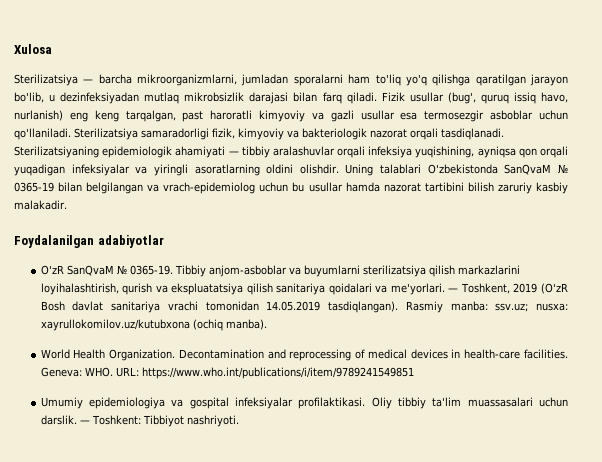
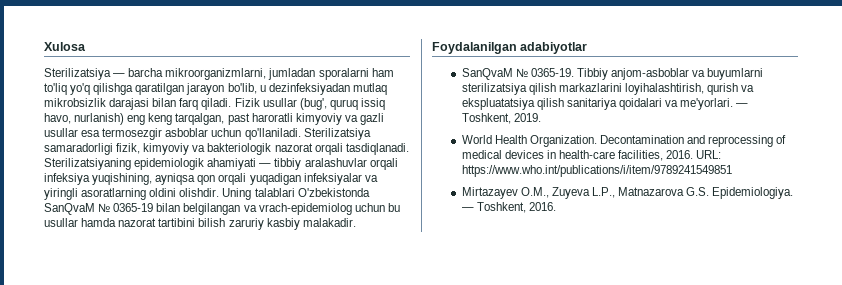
- O'zR SanQvaM № 0365-19.
+ SanQvaM № 0365-19.
- — Toshkent, 2019 (O'zR Bosh davlat sanitariya vrachi tomonidan 14.05.2019 tasdiqlangan). Rasmiy manba: ssv.uz; nusxa: xayrullokomilov.uz/kutubxona (ochiq manba).
+ — Toshkent, 2019.
- Decontamination and reprocessing of medical devices in health-care facilities. Geneva: WHO. URL: https://www.who.int/publications/i/item/9789241549851
+ Decontamination and reprocessing of medical devices in health-care facilities, 2016. URL: https://www.who.int/publications/i/item/9789241549851
- Umumiy epidemiologiya va gospital infeksiyalar profilaktikasi. Oliy tibbiy ta'lim muassasalari uchun darslik. — Toshkent: Tibbiyot nashriyoti.
+ Mirtazayev O.M., Zuyeva L.P., Matnazarova G.S. Epidemiologiya. — Toshkent, 2016.

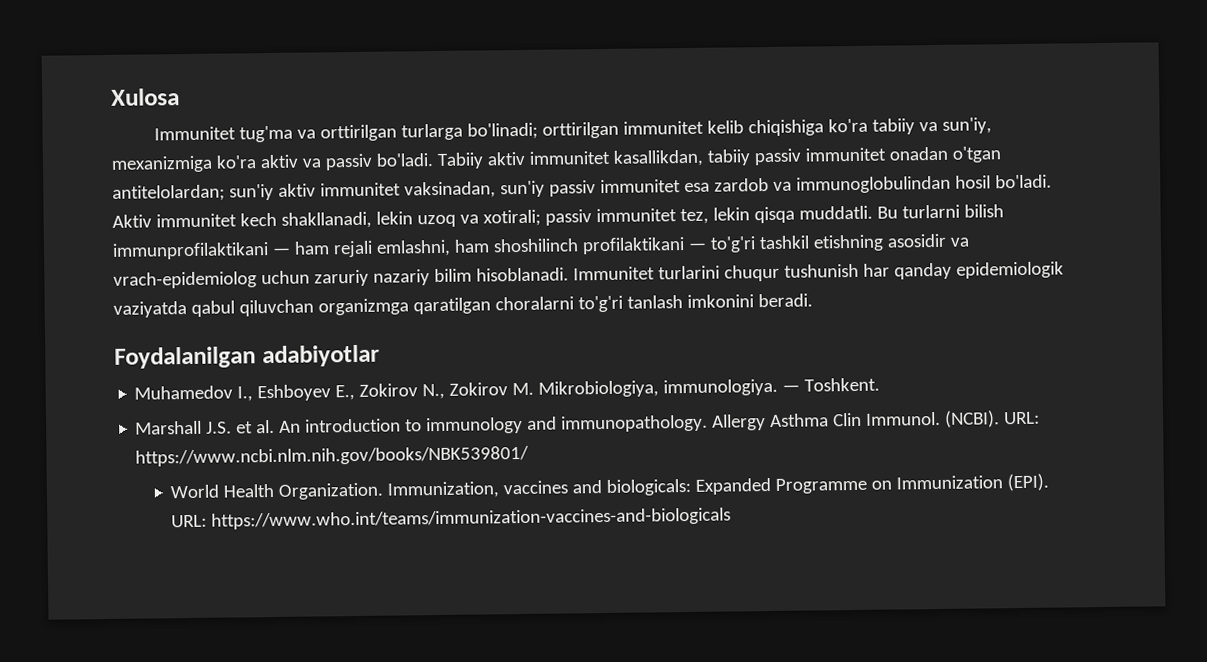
- Sterilizatsiya — barcha mikroorganizmlarni, jumladan sporalarni ham to'liq yo'q qilishga qaratilgan jarayon bo'lib, u dezinfeksiyadan mutlaq mikrobsizlik darajasi bilan farq qiladi. Fizik usullar (bug', quruq issiq havo, nurlanish) eng keng tarqalgan, past haroratli kimyoviy va gazli usullar esa termosezgir asboblar uchun qo'llaniladi. Sterilizatsiya samaradorligi fizik, kimyoviy va bakteriologik nazorat orqali tasdiqlanadi. Sterilizatsiyaning epidemiologik ahamiyati — tibbiy aralashuvlar orqali infeksiya yuqishining, ayniqsa qon orqali yuqadigan infeksiyalar va yiringli asoratlarning oldini olishdir. Uning talablari O'zbekistonda SanQvaM № 0365-19 bilan belgilangan va vrach-epidemiolog uchun bu usullar hamda nazorat tartibini bilish zaruriy kasbiy malakadir.
+ Immunitet tug'ma va orttirilgan turlarga bo'linadi; orttirilgan immunitet kelib chiqishiga ko'ra tabiiy va sun'iy, mexanizmiga ko'ra aktiv va passiv bo'ladi. Tabiiy aktiv immunitet kasallikdan, tabiiy passiv immunitet onadan o'tgan antitelolardan; sun'iy aktiv immunitet vaksinadan, sun'iy passiv immunitet esa zardob va immunoglobulindan hosil bo'ladi. Aktiv immunitet kech shakllanadi, lekin uzoq va xotirali; passiv immunitet tez, lekin qisqa muddatli. Bu turlarni bilish immunprofilaktikani — ham rejali emlashni, ham shoshilinch profilaktikani — to'g'ri tashkil etishning asosidir va vrach-epidemiolog uchun zaruriy nazariy bilim hisoblanadi. Immunitet turlarini chuqur tushunish har qanday epidemiologik vaziyatda qabul qiluvchan organizmga qaratilgan choralarni to'g'ri tanlash imkonini beradi.
  Foydalanilgan adabiyotlar
- SanQvaM № 0365-19. Tibbiy anjom-asboblar va buyumlarni sterilizatsiya qilish markazlarini loyihalashtirish, qurish va ekspluatatsiya qilish sanitariya qoidalari va me'yorlari. — Toshkent, 2019.
- World Health Organization. Decontamination and reprocessing of medical devices in health-care facilities, 2016. URL: https://www.who.int/publications/i/item/9789241549851
- Mirtazayev O.M., Zuyeva L.P., Matnazarova G.S. Epidemiologiya. — Toshkent, 2016.
+ Muhamedov I., Eshboyev E., Zokirov N., Zokirov M. Mikrobiologiya, immunologiya. — Toshkent.
+ Marshall J.S. et al. An introduction to immunology and immunopathology. Allergy Asthma Clin Immunol. (NCBI). URL: https://www.ncbi.nlm.nih.gov/books/NBK539801/
+ World Health Organization. Immunization, vaccines and biologicals: Expanded Programme on Immunization (EPI). URL: https://www.who.int/teams/immunization-vaccines-and-biologicals

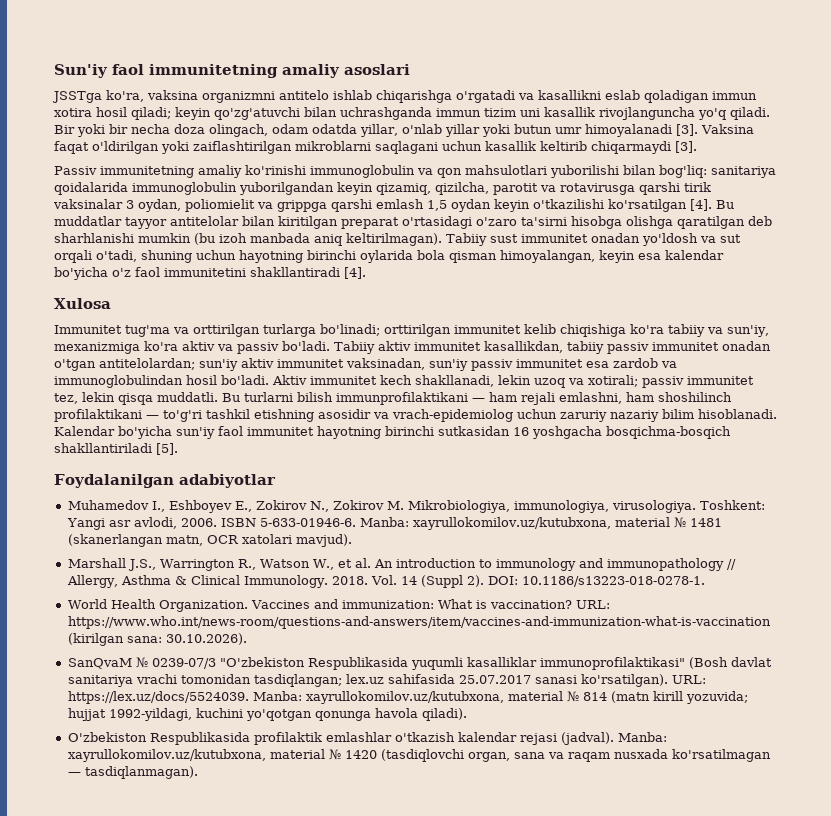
+ Sun'iy faol immunitetning amaliy asoslari
+ JSSTga ko'ra, vaksina organizmni antitelo ishlab chiqarishga o'rgatadi va kasallikni eslab qoladigan immun xotira hosil qiladi; keyin qo'zg'atuvchi bilan uchrashganda immun tizim uni kasallik rivojlanguncha yo'q qiladi. Bir yoki bir necha doza olingach, odam odatda yillar, o'nlab yillar yoki butun umr himoyalanadi [3]. Vaksina faqat o'ldirilgan yoki zaiflashtirilgan mikroblarni saqlagani uchun kasallik keltirib chiqarmaydi [3].
+ Passiv immunitetning amaliy ko'rinishi immunoglobulin va qon mahsulotlari yuborilishi bilan bog'liq: sanitariya qoidalarida immunoglobulin yuborilgandan keyin qizamiq, qizilcha, parotit va rotavirusga qarshi tirik vaksinalar 3 oydan, poliomielit va grippga qarshi emlash 1,5 oydan keyin o'tkazilishi ko'rsatilgan [4]. Bu muddatlar tayyor antitelolar bilan kiritilgan preparat o'rtasidagi o'zaro ta'sirni hisobga olishga qaratilgan deb sharhlanishi mumkin (bu izoh manbada aniq keltirilmagan). Tabiiy sust immunitet onadan yo'ldosh va sut orqali o'tadi, shuning uchun hayotning birinchi oylarida bola qisman himoyalangan, keyin esa kalendar bo'yicha o'z faol immunitetini shakllantiradi [4].
- Immunitet turlarini chuqur tushunish har qanday epidemiologik vaziyatda qabul qiluvchan organizmga qaratilgan choralarni to'g'ri tanlash imkonini beradi.
+ Kalendar bo'yicha sun'iy faol immunitet hayotning birinchi sutkasidan 16 yoshgacha bosqichma-bosqich shakllantiriladi [5].
- Muhamedov I., Eshboyev E., Zokirov N., Zokirov M. Mikrobiologiya, immunologiya. — Toshkent.
- Marshall J.S. et al. An introduction to immunology and immunopathology. Allergy Asthma Clin Immunol. (NCBI). URL: https://www.ncbi.nlm.nih.gov/books/NBK539801/
- World Health Organization. Immunization, vaccines and biologicals: Expanded Programme on Immunization (EPI). URL: https://www.who.int/teams/immunization-vaccines-and-biologicals
+ Muhamedov I., Eshboyev E., Zokirov N., Zokirov M. Mikrobiologiya, immunologiya, virusologiya. Toshkent: Yangi asr avlodi, 2006. ISBN 5-633-01946-6. Manba: xayrullokomilov.uz/kutubxona, material № 1481 (skanerlangan matn, OCR xatolari mavjud).
+ Marshall J.S., Warrington R., Watson W., et al. An introduction to immunology and immunopathology // Allergy, Asthma & Clinical Immunology. 2018. Vol. 14 (Suppl 2). DOI: 10.1186/s13223-018-0278-1.
+ World Health Organization. Vaccines and immunization: What is vaccination? URL: https://www.who.int/news-room/questions-and-answers/item/vaccines-and-immunization-what-is-vaccination (kirilgan sana: 30.10.2026).
+ SanQvaM № 0239-07/3 "O'zbekiston Respublikasida yuqumli kasalliklar immunoprofilaktikasi" (Bosh davlat sanitariya vrachi tomonidan tasdiqlangan; lex.uz sahifasida 25.07.2017 sanasi ko'rsatilgan). URL: https://lex.uz/docs/5524039. Manba: xayrullokomilov.uz/kutubxona, material № 814 (matn kirill yozuvida; hujjat 1992-yildagi, kuchini yo'qotgan qonunga havola qiladi).
+ O'zbekiston Respublikasida profilaktik emlashlar o'tkazish kalendar rejasi (jadval). Manba: xayrullokomilov.uz/kutubxona, material № 1420 (tasdiqlovchi organ, sana va raqam nusxada ko'rsatilmagan — tasdiqlanmagan).

